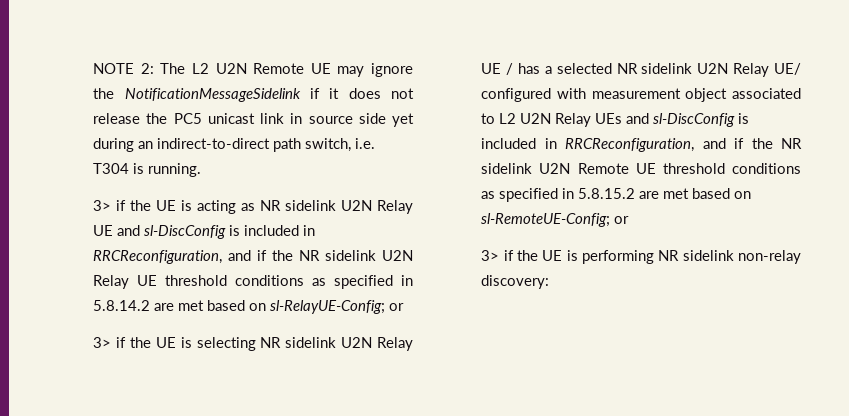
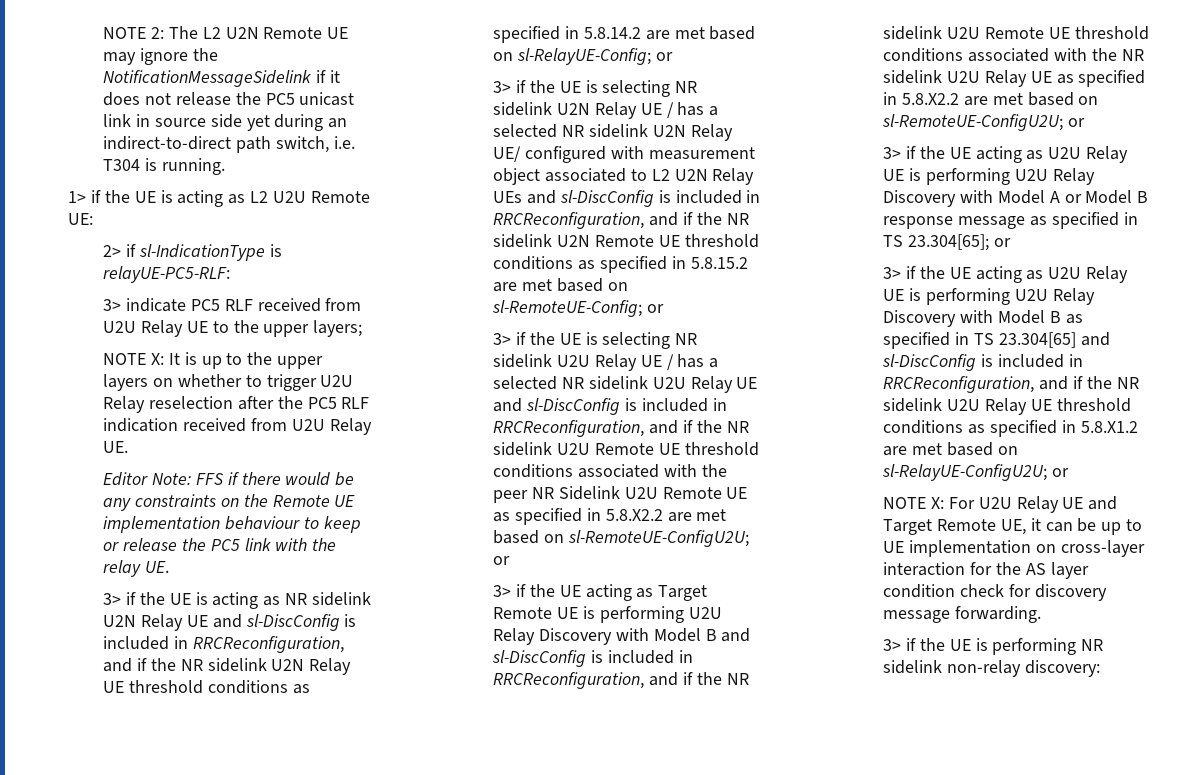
+ 1> if the UE is acting as L2 U2U Remote UE:
+ 2> if sl-IndicationType is relayUE-PC5-RLF:
+ 3> indicate PC5 RLF received from U2U Relay UE to the upper layers;
+ NOTE X: It is up to the upper layers on whether to trigger U2U Relay reselection after the PC5 RLF indication received from U2U Relay UE.
+ Editor Note: FFS if there would be any constraints on the Remote UE implementation behaviour to keep or release the PC5 link with the relay UE.
+ 3> if the UE is selecting NR sidelink U2U Relay UE / has a selected NR sidelink U2U Relay UE and sl-DiscConfig is included in RRCReconfiguration, and if the NR sidelink U2U Remote UE threshold conditions associated with the peer NR Sidelink U2U Remote UE as specified in 5.8.X2.2 are met based on sl-RemoteUE-ConfigU2U; or
+ 3> if the UE acting as Target Remote UE is performing U2U Relay Discovery with Model B and sl-DiscConfig is included in RRCReconfiguration, and if the NR sidelink U2U Remote UE threshold conditions associated with the NR sidelink U2U Relay UE as specified in 5.8.X2.2 are met based on sl-RemoteUE-ConfigU2U; or
+ 3> if the UE acting as U2U Relay UE is performing U2U Relay Discovery with Model A or Model B response message as specified in TS 23.304[65]; or
+ 3> if the UE acting as U2U Relay UE is performing U2U Relay Discovery with Model B as specified in TS 23.304[65] and sl-DiscConfig is included in RRCReconfiguration, and if the NR sidelink U2U Relay UE threshold conditions as specified in 5.8.X1.2 are met based on sl-RelayUE-ConfigU2U; or
+ NOTE X: For U2U Relay UE and Target Remote UE, it can be up to UE implementation on cross-layer interaction for the AS layer condition check for discovery message forwarding.

